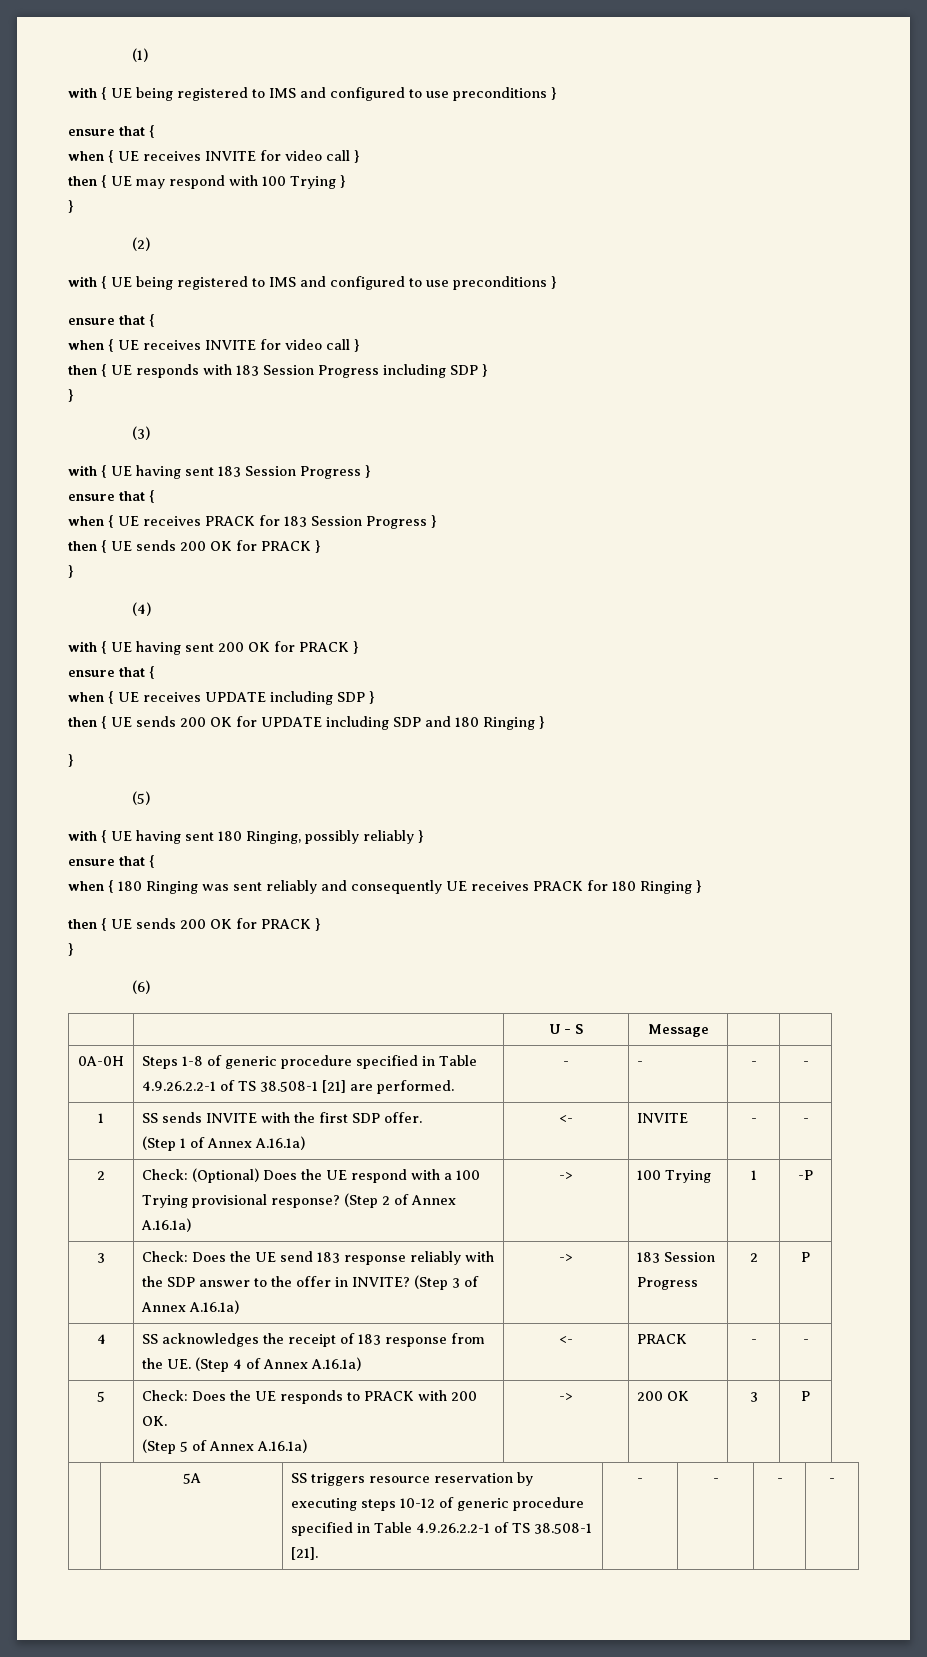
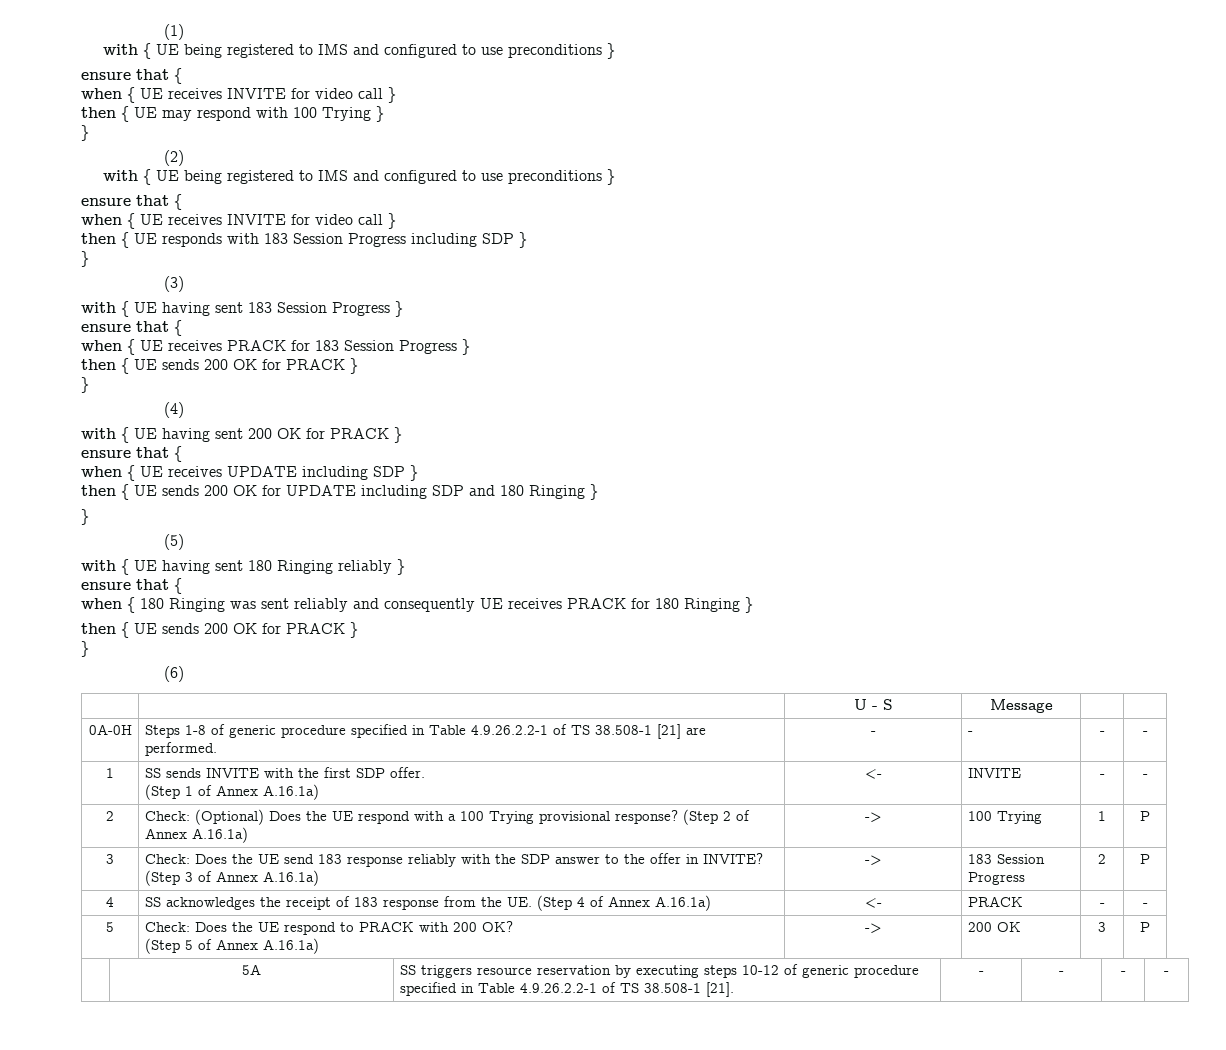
- with { UE having sent 180 Ringing, possibly reliably }
+ with { UE having sent 180 Ringing reliably }
- 2 | Check: (Optional) Does the UE respond with a 100 Trying provisional response? (Step 2 of Annex A.16.1a) | -> | 100 Trying | 1 | -P
+ 2 | Check: (Optional) Does the UE respond with a 100 Trying provisional response? (Step 2 of Annex A.16.1a) | -> | 100 Trying | 1 | P
- 5 | Check: Does the UE responds to PRACK with 200 OK.
+ 5 | Check: Does the UE respond to PRACK with 200 OK?

